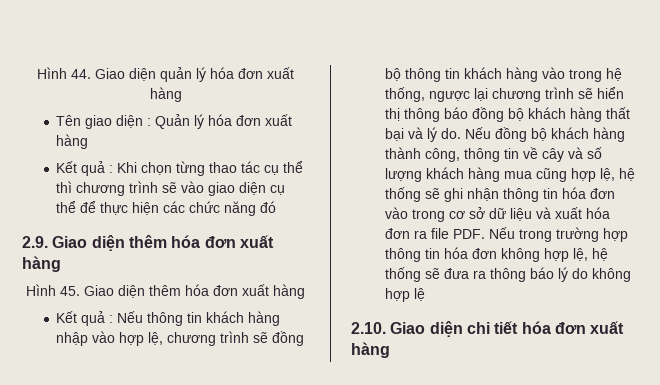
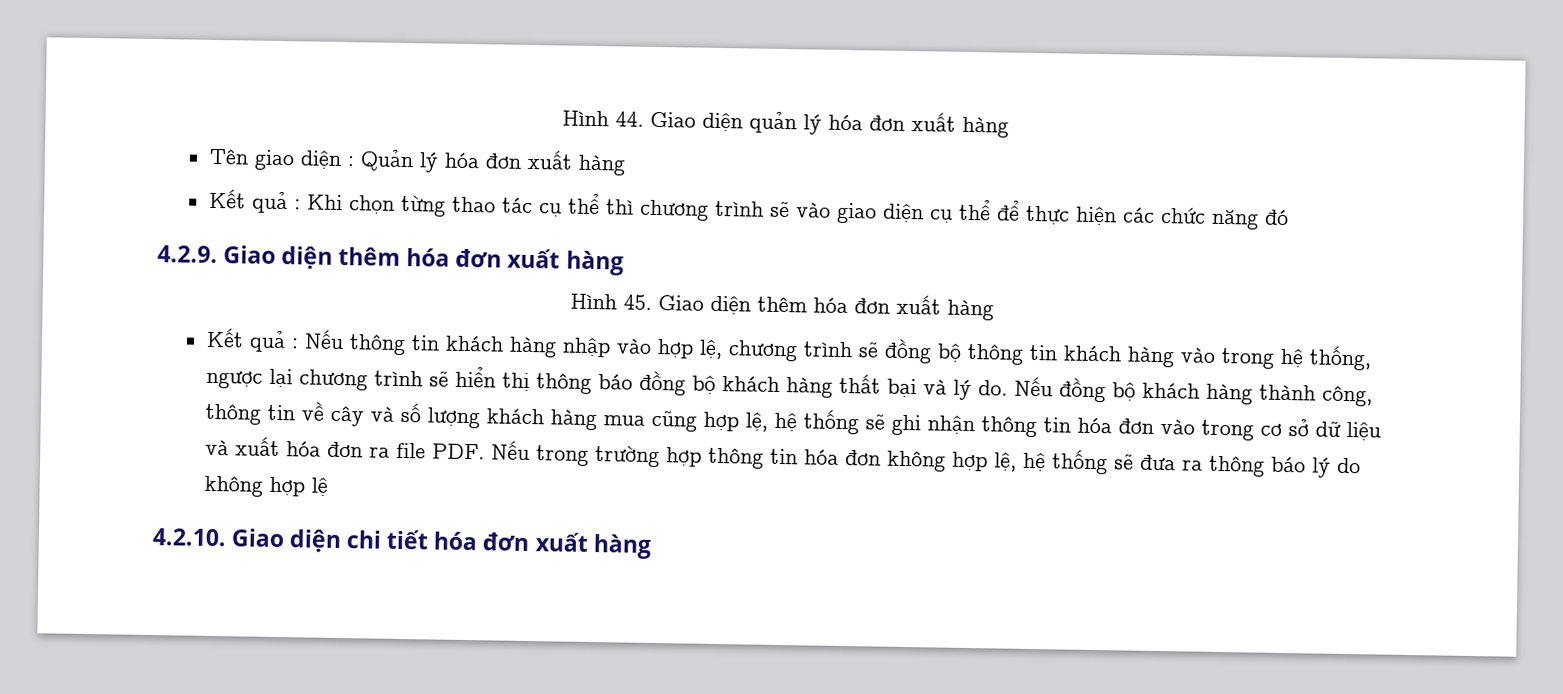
- 2.9. Giao diện thêm hóa đơn xuất hàng
+ 4.2.9. Giao diện thêm hóa đơn xuất hàng
- 2.10. Giao diện chi tiết hóa đơn xuất hàng
+ 4.2.10. Giao diện chi tiết hóa đơn xuất hàng

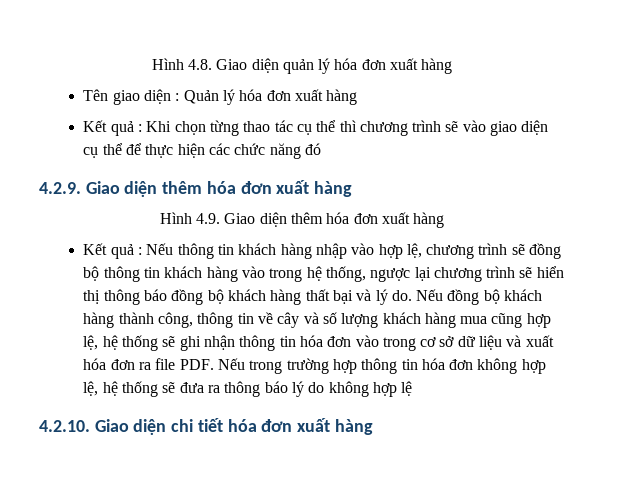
- Hình 44. Giao diện quản lý hóa đơn xuất hàng
+ Hình 4.8. Giao diện quản lý hóa đơn xuất hàng
- Hình 45. Giao diện thêm hóa đơn xuất hàng
+ Hình 4.9. Giao diện thêm hóa đơn xuất hàng

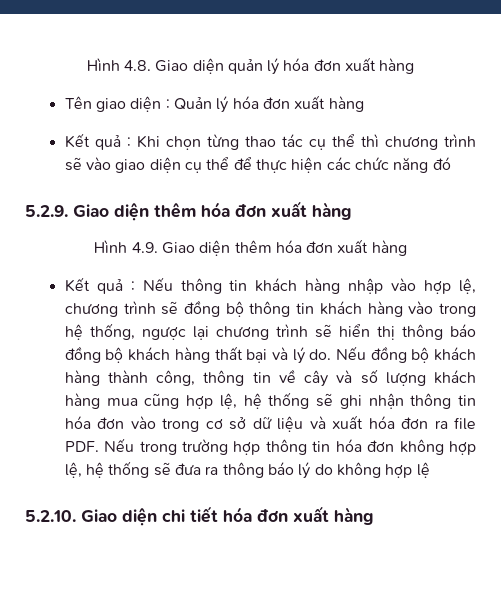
- 4.2.9. Giao diện thêm hóa đơn xuất hàng
+ 5.2.9. Giao diện thêm hóa đơn xuất hàng
- 4.2.10. Giao diện chi tiết hóa đơn xuất hàng
+ 5.2.10. Giao diện chi tiết hóa đơn xuất hàng

